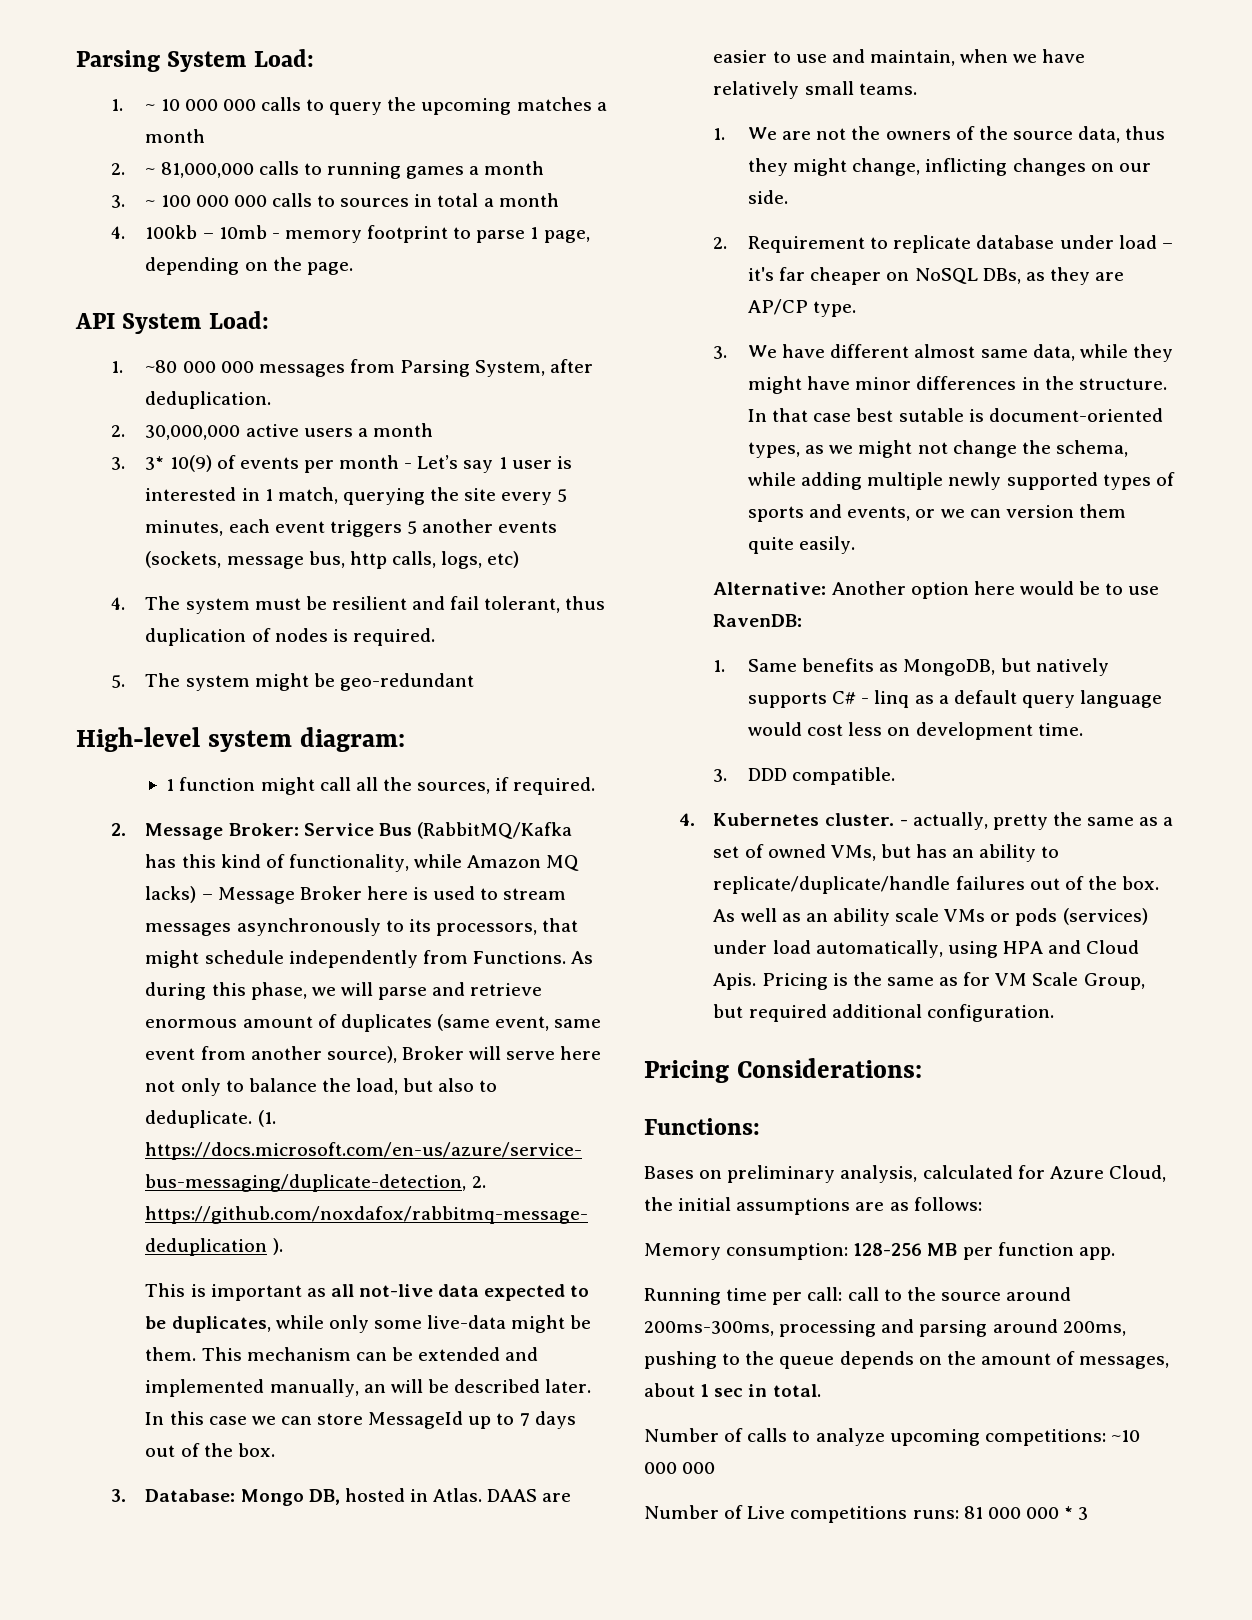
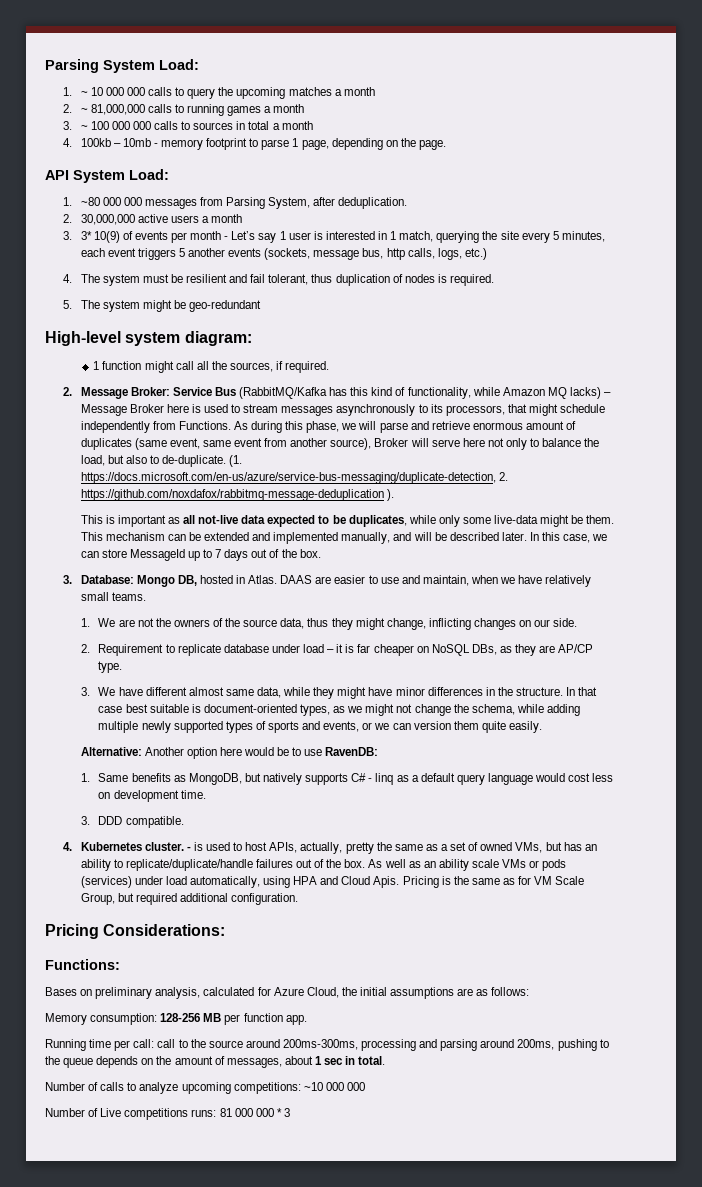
- 3. 3* 10(9) of events per month - Let’s say 1 user is interested in 1 match, querying the site every 5 minutes, each event triggers 5 another events (sockets, message bus, http calls, logs, etc)
+ 3. 3* 10(9) of events per month - Let’s say 1 user is interested in 1 match, querying the site every 5 minutes, each event triggers 5 another events (sockets, message bus, http calls, logs, etc.)
- As during this phase, we will parse and retrieve enormous amount of duplicates (same event, same event from another source), Broker will serve here not only to balance the load, but also to deduplicate.
+ As during this phase, we will parse and retrieve enormous amount of duplicates (same event, same event from another source), Broker will serve here not only to balance the load, but also to de-duplicate.
- This mechanism can be extended and implemented manually, an will be described later.
+ This mechanism can be extended and implemented manually, and will be described later.
- In this case we can store MessageId up to 7 days out of the box.
+ In this case, we can store MessageId up to 7 days out of the box.
- 2. Requirement to replicate database under load – it's far cheaper on NoSQL DBs, as they are AP/CP type.
+ 2. Requirement to replicate database under load – it is far cheaper on NoSQL DBs, as they are AP/CP type.
- In that case best sutable is document-oriented types, as we might not change the schema, while adding multiple newly supported types of sports and events, or we can version them quite easily.
+ In that case best suitable is document-oriented types, as we might not change the schema, while adding multiple newly supported types of sports and events, or we can version them quite easily.
- - actually, pretty the same as a set of owned VMs, but has an ability to replicate/duplicate/handle failures out of the box.
+ - is used to host APIs, actually, pretty the same as a set of owned VMs, but has an ability to replicate/duplicate/handle failures out of the box.

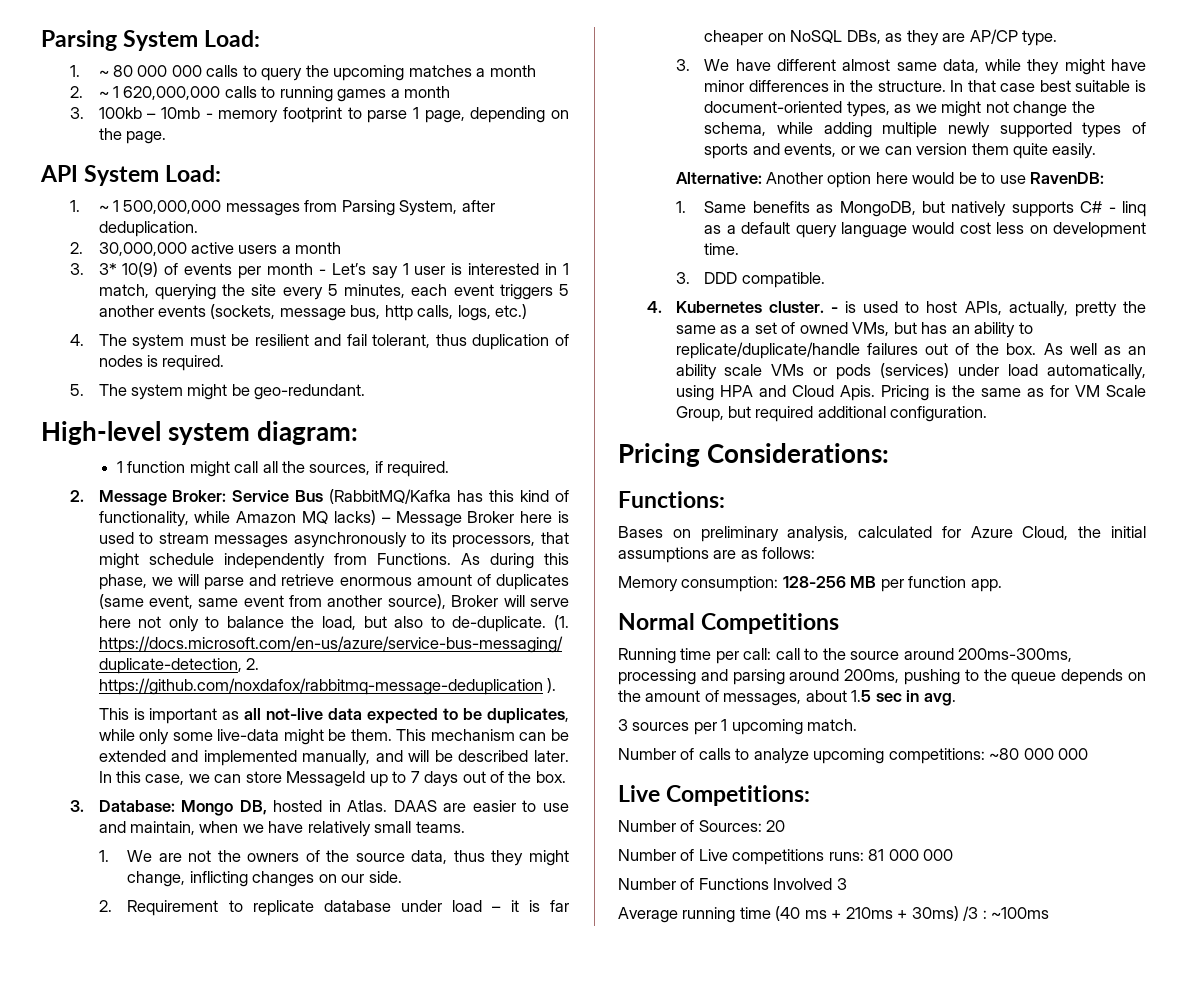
- 1. ~ 10 000 000 calls to query the upcoming matches a month
+ 1. ~ 80 000 000 calls to query the upcoming matches a month
- 2. ~ 81,000,000 calls to running games a month
+ 2. ~ 1 620,000,000 calls to running games a month
- 3. ~ 100 000 000 calls to sources in total a month
- 4. 100kb – 10mb - memory footprint to parse 1 page, depending on the page.
+ 3. 100kb – 10mb - memory footprint to parse 1 page, depending on the page.
- 1. ~80 000 000 messages from Parsing System, after deduplication.
+ 1. ~ 1 500,000,000 messages from Parsing System, after deduplication.
- 5. The system might be geo-redundant
+ 5. The system might be geo-redundant.
+ Normal Competitions
- Running time per call: call to the source around 200ms-300ms, processing and parsing around 200ms, pushing to the queue depends on the amount of messages, about 1 sec in total.
+ Running time per call: call to the source around 200ms-300ms, processing and parsing around 200ms, pushing to the queue depends on the amount of messages, about 1.5 sec in avg.
+ 3 sources per 1 upcoming match.
- Number of calls to analyze upcoming competitions: ~10 000 000
+ Number of calls to analyze upcoming competitions: ~80 000 000
+ Live Competitions:
+ Number of Sources: 20
- Number of Live competitions runs: 81 000 000 * 3
+ Number of Live competitions runs: 81 000 000
+ Number of Functions Involved 3
+ Average running time (40 ms + 210ms + 30ms) /3 : ~100ms

